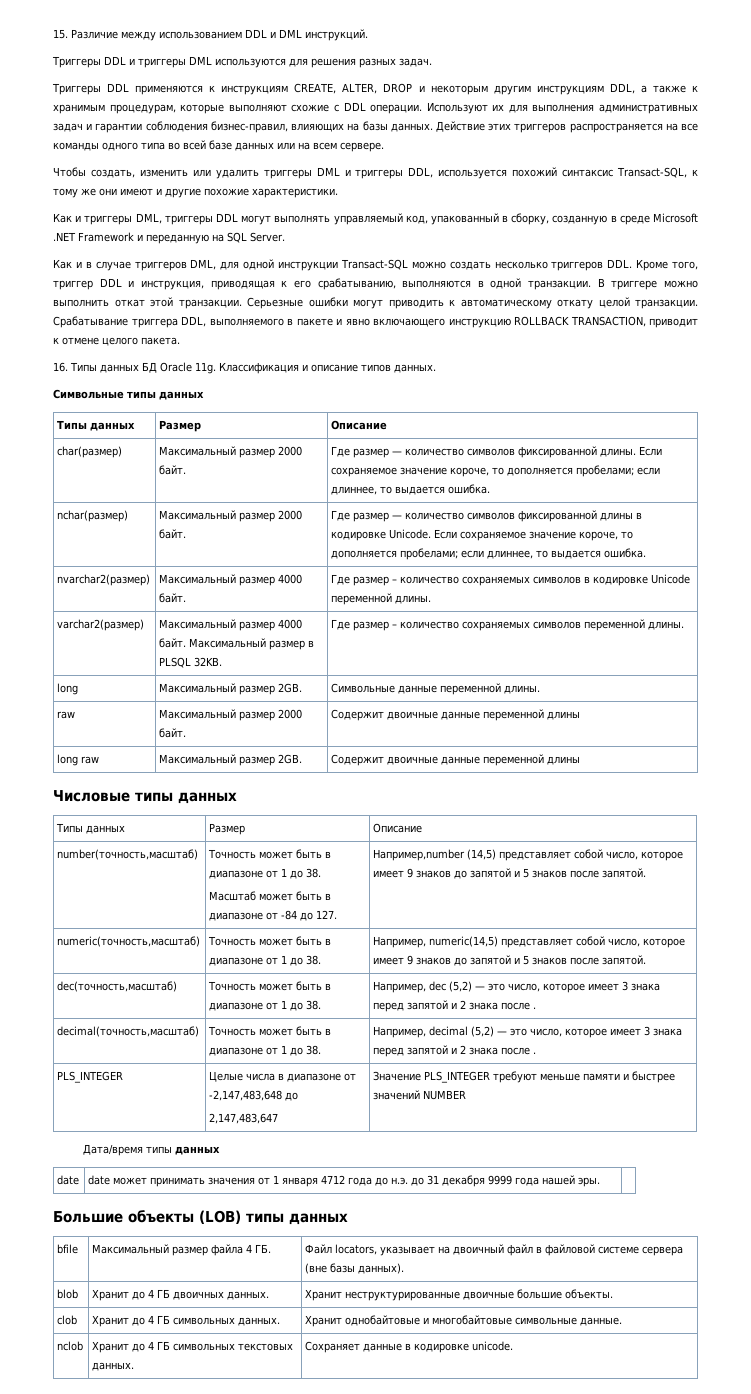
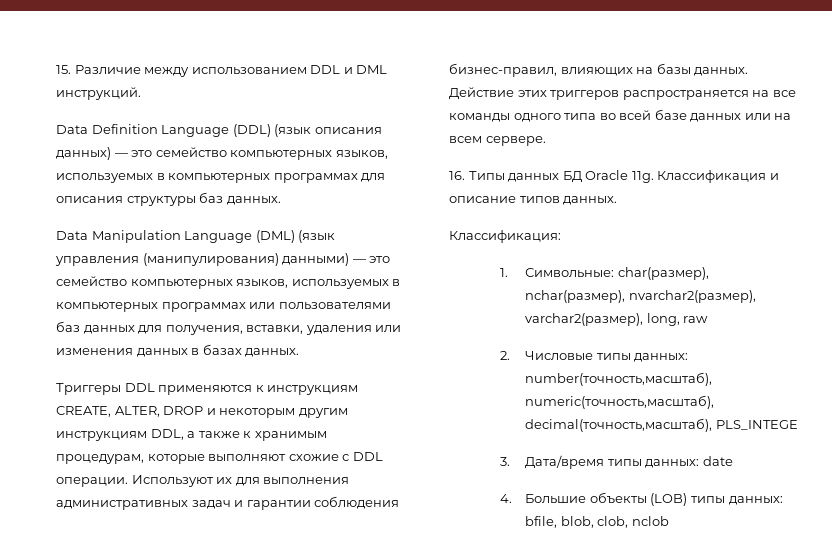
- Триггеры DDL и триггеры DML используются для решения разных задач.
+ Data Definition Language (DDL) (язык описания данных) — это семейство компьютерных языков, используемых в компьютерных программах для описания структуры баз данных.
+ Data Manipulation Language (DML) (язык управления (манипулирования) данными) — это семейство компьютерных языков, используемых в компьютерных программах или пользователями баз данных для получения, вставки, удаления или изменения данных в базах данных.
- Чтобы создать, изменить или удалить триггеры DML и триггеры DDL, используется похожий синтаксис Transact-SQL, к тому же они имеют и другие похожие характеристики.
- Как и триггеры DML, триггеры DDL могут выполнять управляемый код, упакованный в сборку, созданную в среде Microsoft .NET Framework и переданную на SQL Server.
- Как и в случае триггеров DML, для одной инструкции Transact-SQL можно создать несколько триггеров DDL. Кроме того, триггер DDL и инструкция, приводящая к его срабатыванию, выполняются в одной транзакции. В триггере можно выполнить откат этой транзакции. Серьезные ошибки могут приводить к автоматическому откату целой транзакции. Срабатывание триггера DDL, выполняемого в пакете и явно включающего инструкцию ROLLBACK TRANSACTION, приводит к отмене целого пакета.
- Символьные типы данных
- Типы данных | Размер | Описание
- char(размер) | Максимальный размер 2000 байт. | Где размер — количество символов фиксированной длины. Если сохраняемое значение короче, то дополняется пробелами; если длиннее, то выдается ошибка.
- nchar(размер) | Максимальный размер 2000 байт. | Где размер — количество символов фиксированной длины в кодировке Unicode. Если сохраняемое значение короче, то дополняется пробелами; если длиннее, то выдается ошибка.
- nvarchar2(размер) | Максимальный размер 4000 байт. | Где размер – количество сохраняемых символов в кодировке Unicode переменной длины.
- varchar2(размер) | Максимальный размер 4000 байт. Максимальный размер в PLSQL 32KB. | Где размер – количество сохраняемых символов переменной длины.
- long | Максимальный размер 2GB. | Символьные данные переменной длины.
- raw | Максимальный размер 2000 байт. | Содержит двоичные данные переменной длины
- long raw | Максимальный размер 2GB. | Содержит двоичные данные переменной длины
- Числовые типы данных
- Типы данных | Размер | Описание
- number(точность,масштаб) | Точность может быть в диапазоне от 1 до 38.
- Масштаб может быть в диапазоне от -84 до 127. | Например,number (14,5) представляет собой число, которое имеет 9 знаков до запятой и 5 знаков после запятой.
- numeric(точность,масштаб) | Точность может быть в диапазоне от 1 до 38. | Например, numeric(14,5) представляет собой число, которое имеет 9 знаков до запятой и 5 знаков после запятой.
- dec(точность,масштаб) | Точность может быть в диапазоне от 1 до 38. | Например, dec (5,2) — это число, которое имеет 3 знака перед запятой и 2 знака после .
- decimal(точность,масштаб) | Точность может быть в диапазоне от 1 до 38. | Например, decimal (5,2) — это число, которое имеет 3 знака перед запятой и 2 знака после .
- PLS_INTEGER | Целые числа в диапазоне от -2,147,483,648 до
- 2,147,483,647 | Значение PLS_INTEGER требуют меньше памяти и быстрее значений NUMBER
- Дата/время типы данных
- date | date может принимать значения от 1 января 4712 года до н.э. до 31 декабря 9999 года нашей эры. |
- Большие объекты (LOB) типы данных
- bfile | Максимальный размер файла 4 ГБ. | Файл locators, указывает на двоичный файл в файловой системе сервера (вне базы данных).
- blob | Хранит до 4 ГБ двоичных данных. | Хранит неструктурированные двоичные большие объекты.
- clob | Хранит до 4 ГБ символьных данных. | Хранит однобайтовые и многобайтовые символьные данные.
- nclob | Хранит до 4 ГБ символьных текстовых данных. | Сохраняет данные в кодировке unicode.
+ Классификация:
+ 1. Символьные: char(размер), nchar(размер), nvarchar2(размер), varchar2(размер), long, raw
+ 2. Числовые типы данных: number(точность,масштаб), numeric(точность,масштаб), decimal(точность,масштаб), PLS_INTEGE
+ 3. Дата/время типы данных: date
+ 4. Большие объекты (LOB) типы данных: bfile, blob, clob, nclob

